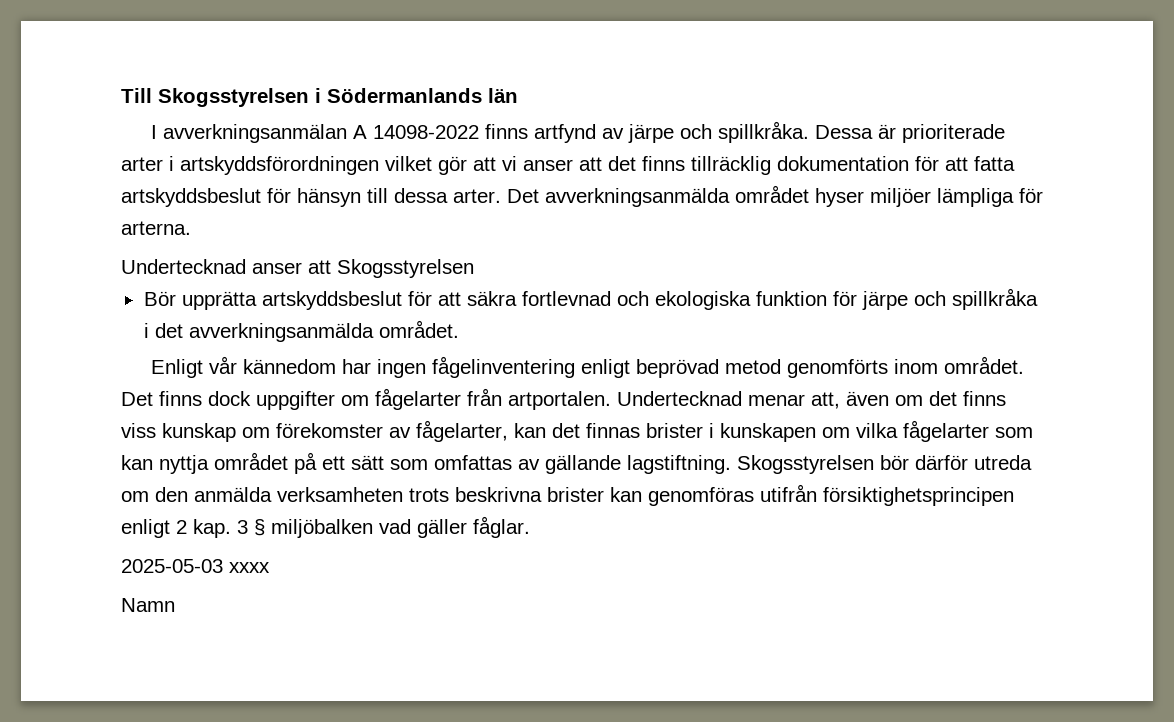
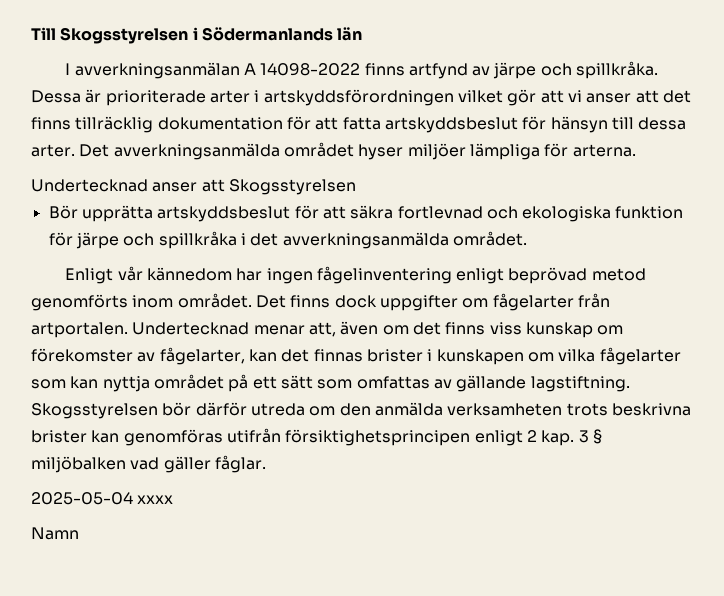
- 2025-05-03 xxxx
+ 2025-05-04 xxxx

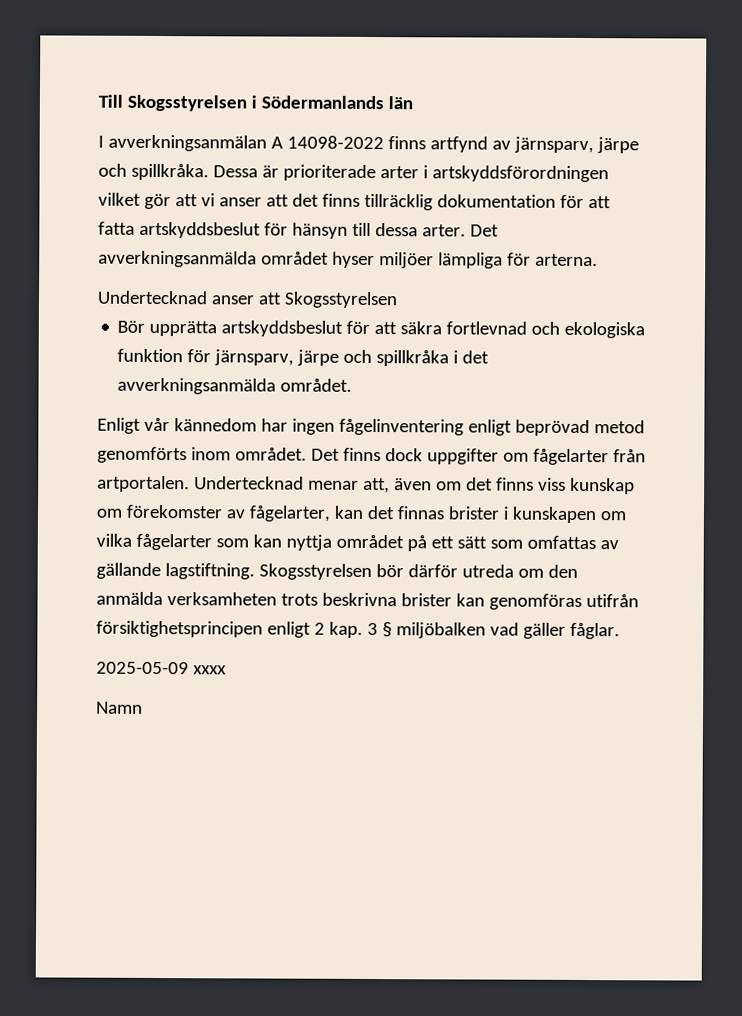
- I avverkningsanmälan A 14098-2022 finns artfynd av järpe och spillkråka.
+ I avverkningsanmälan A 14098-2022 finns artfynd av järnsparv, järpe och spillkråka.
- Bör upprätta artskyddsbeslut för att säkra fortlevnad och ekologiska funktion för järpe och spillkråka i det avverkningsanmälda området.
+ Bör upprätta artskyddsbeslut för att säkra fortlevnad och ekologiska funktion för järnsparv, järpe och spillkråka i det avverkningsanmälda området.
- 2025-05-04 xxxx
+ 2025-05-09 xxxx

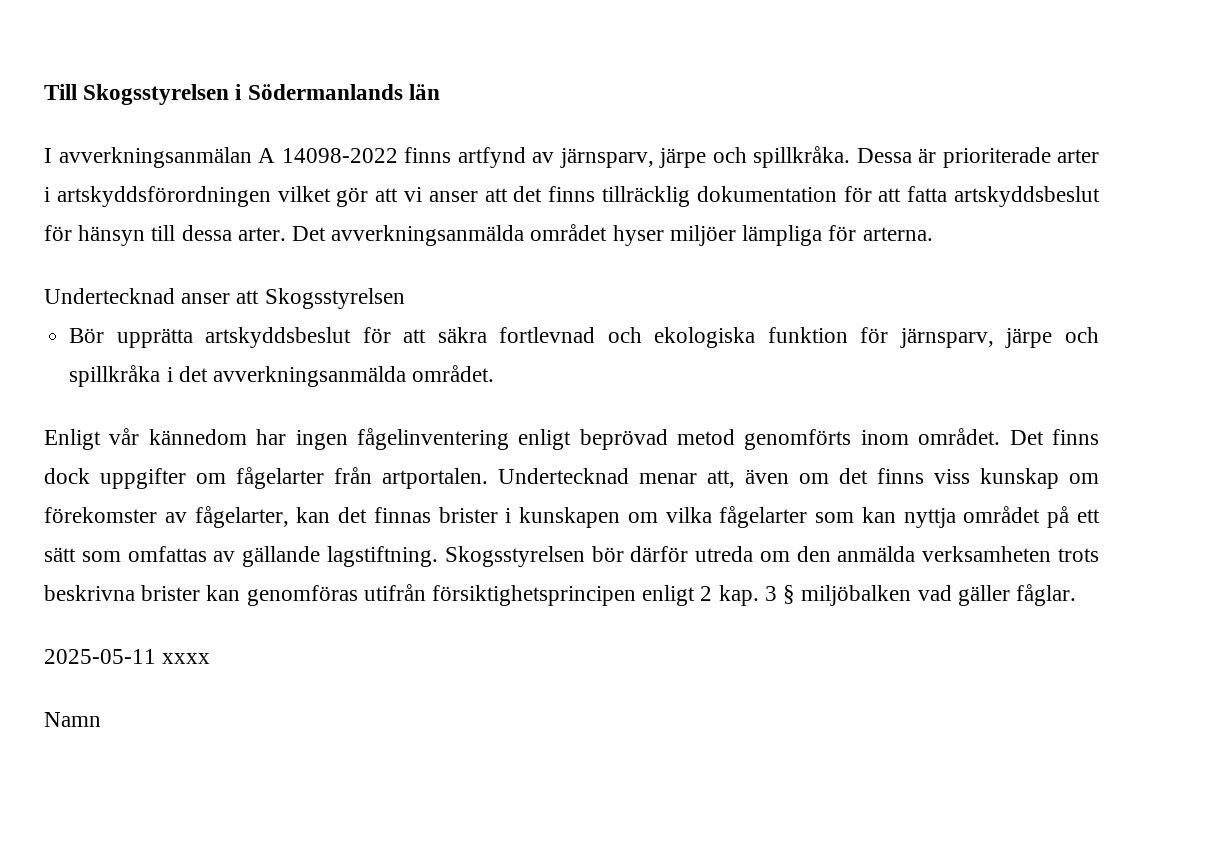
- 2025-05-09 xxxx
+ 2025-05-11 xxxx

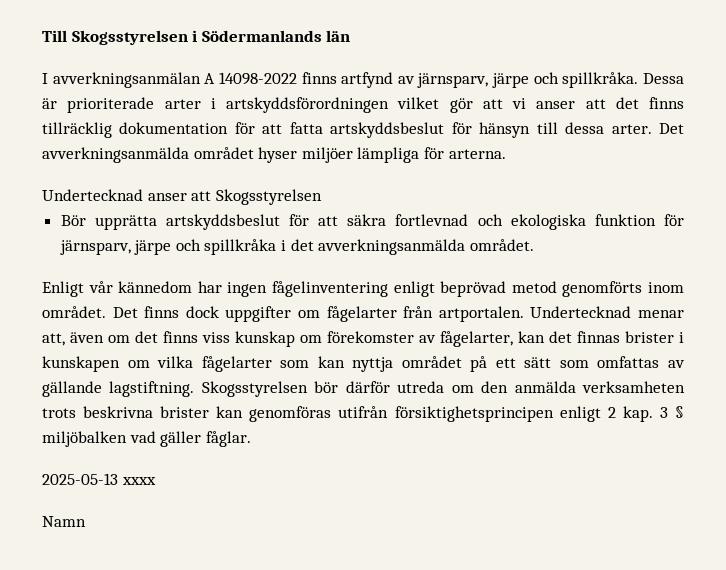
- 2025-05-11 xxxx
+ 2025-05-13 xxxx

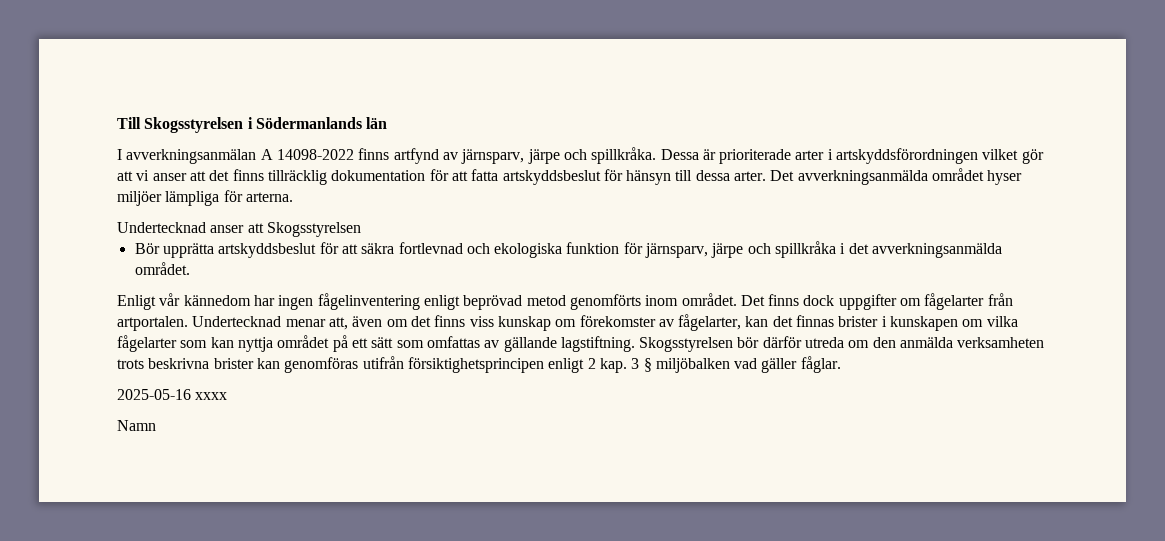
- 2025-05-13 xxxx
+ 2025-05-16 xxxx

